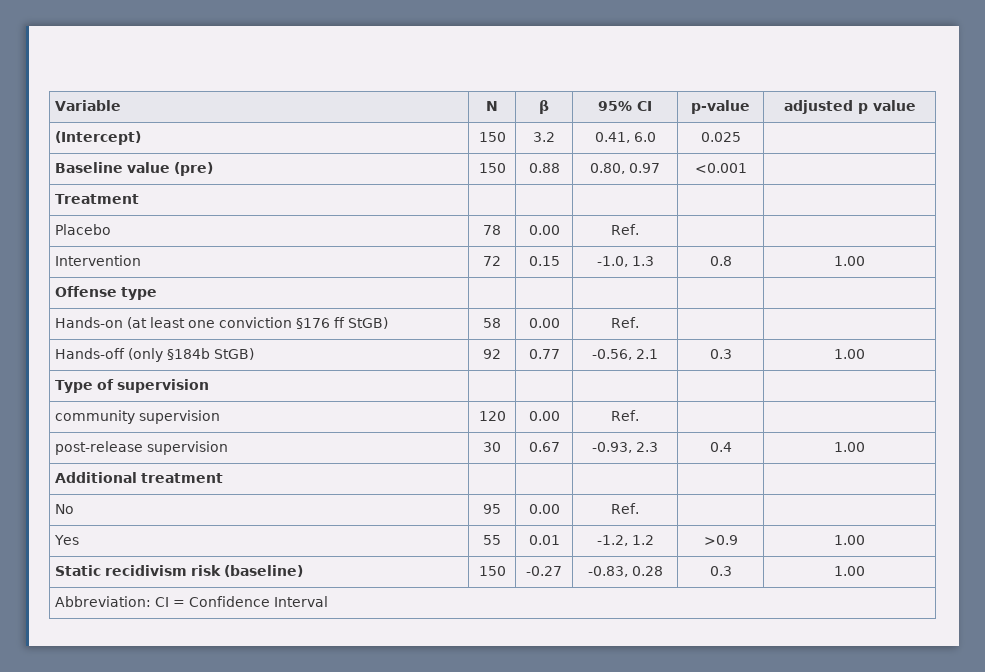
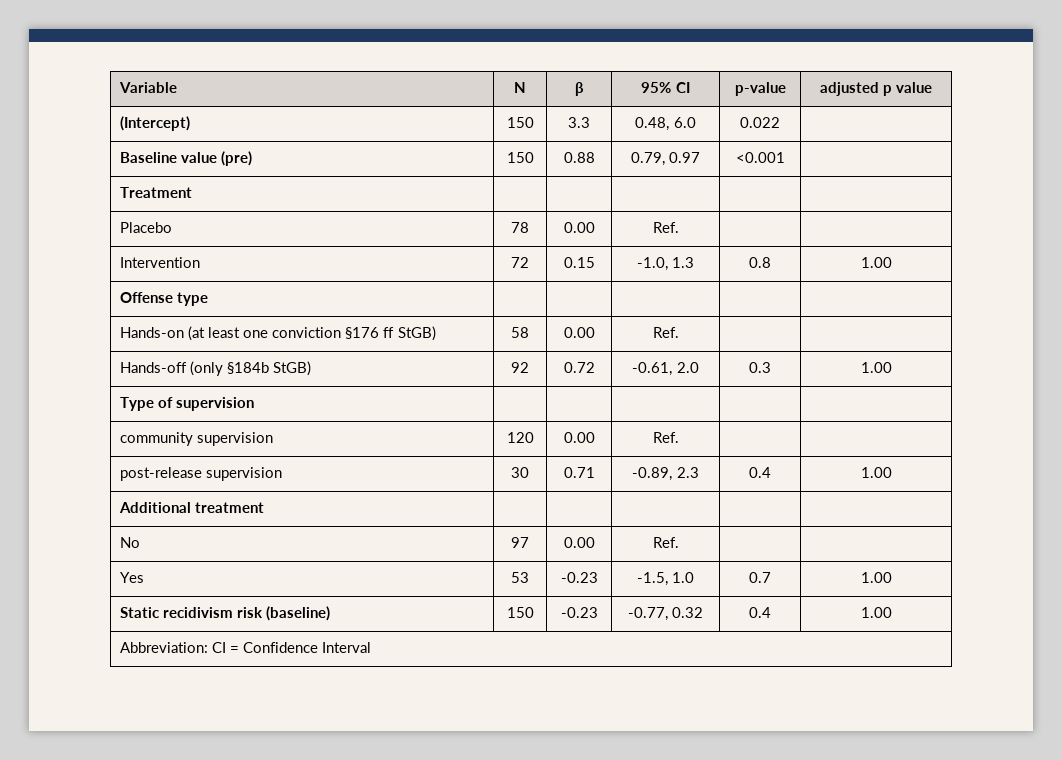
- (Intercept) | 150 | 3.2 | 0.41, 6.0 | 0.025 |
+ (Intercept) | 150 | 3.3 | 0.48, 6.0 | 0.022 |
- Baseline value (pre) | 150 | 0.88 | 0.80, 0.97 | <0.001 |
+ Baseline value (pre) | 150 | 0.88 | 0.79, 0.97 | <0.001 |
- Hands-off (only §184b StGB) | 92 | 0.77 | -0.56, 2.1 | 0.3 | 1.00
+ Hands-off (only §184b StGB) | 92 | 0.72 | -0.61, 2.0 | 0.3 | 1.00
- post-release supervision | 30 | 0.67 | -0.93, 2.3 | 0.4 | 1.00
+ post-release supervision | 30 | 0.71 | -0.89, 2.3 | 0.4 | 1.00
- No | 95 | 0.00 | Ref. | |
+ No | 97 | 0.00 | Ref. | |
- Yes | 55 | 0.01 | -1.2, 1.2 | >0.9 | 1.00
+ Yes | 53 | -0.23 | -1.5, 1.0 | 0.7 | 1.00
- Static recidivism risk (baseline) | 150 | -0.27 | -0.83, 0.28 | 0.3 | 1.00
+ Static recidivism risk (baseline) | 150 | -0.23 | -0.77, 0.32 | 0.4 | 1.00

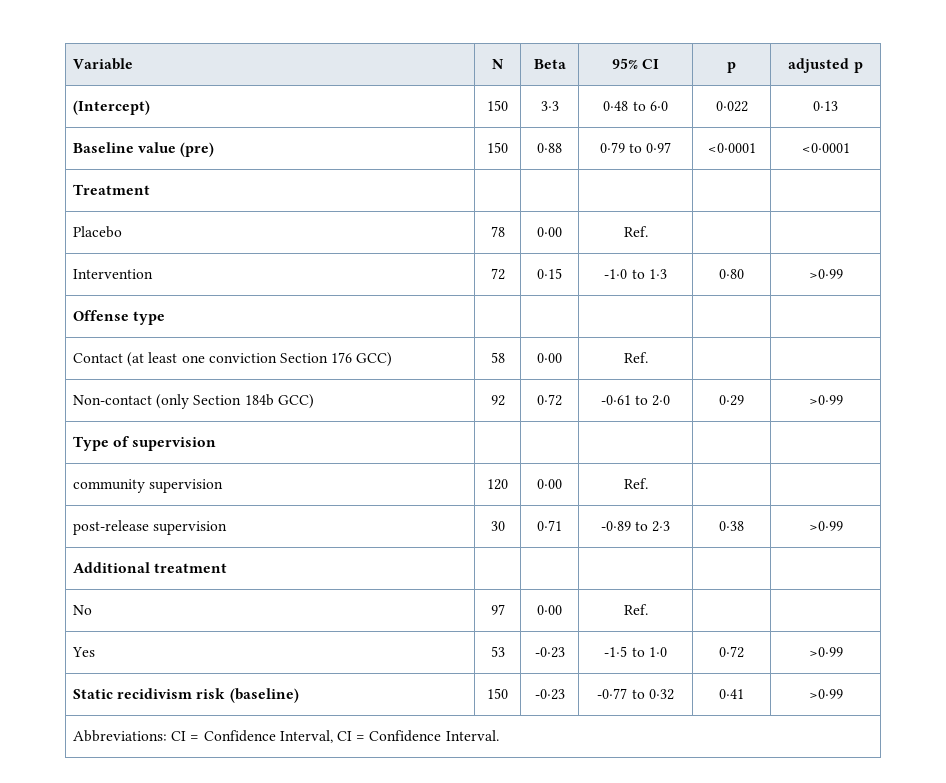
- Variable | N | β | 95% CI | p-value | adjusted p value
+ Variable | N | Beta | 95% CI | p | adjusted p
- (Intercept) | 150 | 3.3 | 0.48, 6.0 | 0.022 |
- Baseline value (pre) | 150 | 0.88 | 0.79, 0.97 | <0.001 |
+ (Intercept) | 150 | 3·3 | 0·48 to 6·0 | 0·022 | 0·13
+ Baseline value (pre) | 150 | 0·88 | 0·79 to 0·97 | <0·0001 | <0·0001
- Placebo | 78 | 0.00 | Ref. | |
+ Placebo | 78 | 0·00 | Ref. | |
- Intervention | 72 | 0.15 | -1.0, 1.3 | 0.8 | 1.00
+ Intervention | 72 | 0·15 | -1·0 to 1·3 | 0·80 | >0·99
- Hands-on (at least one conviction §176 ff StGB) | 58 | 0.00 | Ref. | |
- Hands-off (only §184b StGB) | 92 | 0.72 | -0.61, 2.0 | 0.3 | 1.00
+ Contact (at least one conviction Section 176 GCC) | 58 | 0·00 | Ref. | |
+ Non-contact (only Section 184b GCC) | 92 | 0·72 | -0·61 to 2·0 | 0·29 | >0·99
- community supervision | 120 | 0.00 | Ref. | |
+ community supervision | 120 | 0·00 | Ref. | |
- post-release supervision | 30 | 0.71 | -0.89, 2.3 | 0.4 | 1.00
+ post-release supervision | 30 | 0·71 | -0·89 to 2·3 | 0·38 | >0·99
- No | 97 | 0.00 | Ref. | |
+ No | 97 | 0·00 | Ref. | |
- Yes | 53 | -0.23 | -1.5, 1.0 | 0.7 | 1.00
+ Yes | 53 | -0·23 | -1·5 to 1·0 | 0·72 | >0·99
- Static recidivism risk (baseline) | 150 | -0.23 | -0.77, 0.32 | 0.4 | 1.00
- Abbreviation: CI = Confidence Interval
+ Static recidivism risk (baseline) | 150 | -0·23 | -0·77 to 0·32 | 0·41 | >0·99
+ Abbreviations: CI = Confidence Interval, CI = Confidence Interval.

